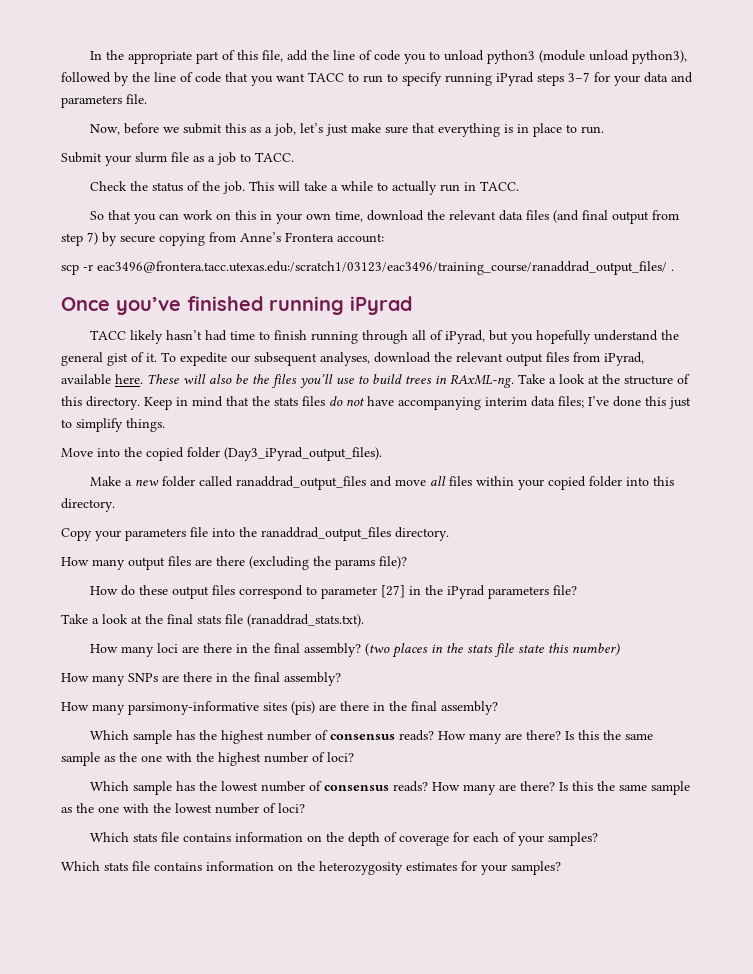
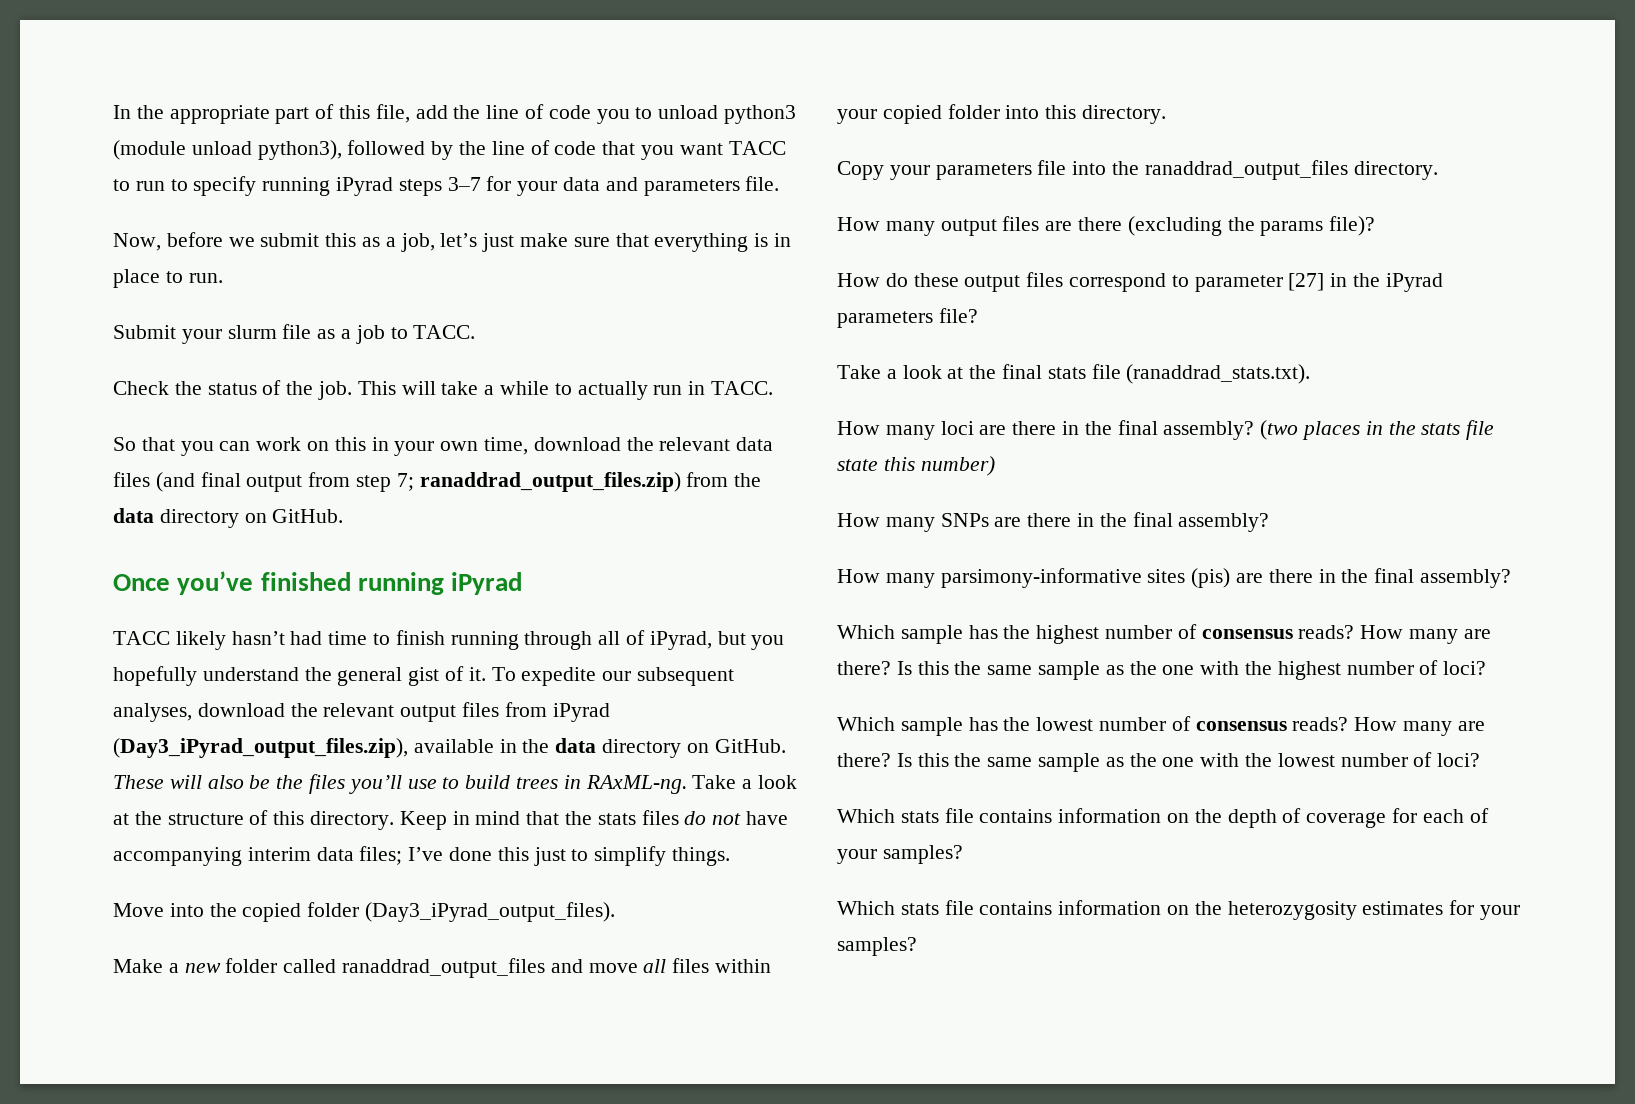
- So that you can work on this in your own time, download the relevant data files (and final output from step 7) by secure copying from Anne’s Frontera account:
- scp -r eac3496@frontera.tacc.utexas.edu:/scratch1/03123/eac3496/training_course/ranaddrad_output_files/ .
+ So that you can work on this in your own time, download the relevant data files (and final output from step 7; ranaddrad_output_files.zip) from the data directory on GitHub.
- To expedite our subsequent analyses, download the relevant output files from iPyrad, available here.
+ To expedite our subsequent analyses, download the relevant output files from iPyrad (Day3_iPyrad_output_files.zip), available in the data directory on GitHub.

